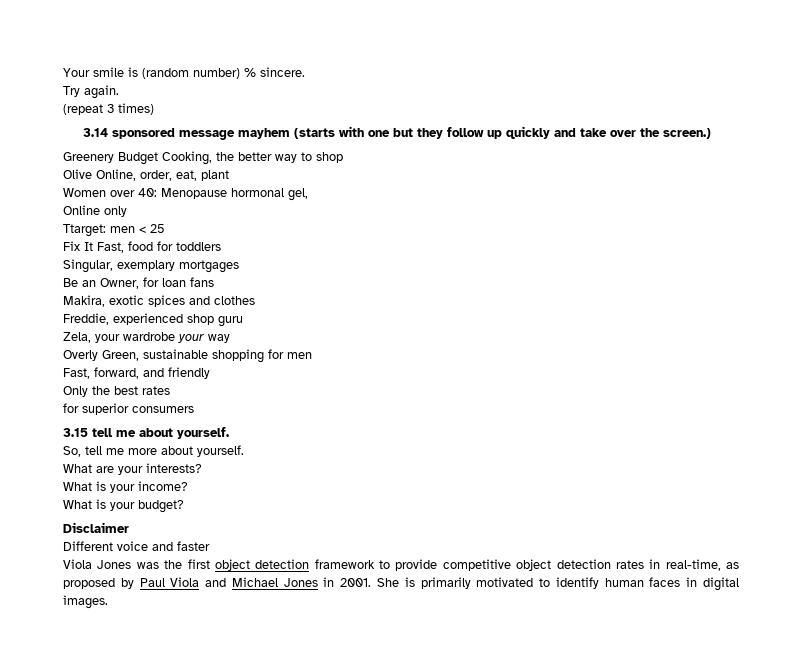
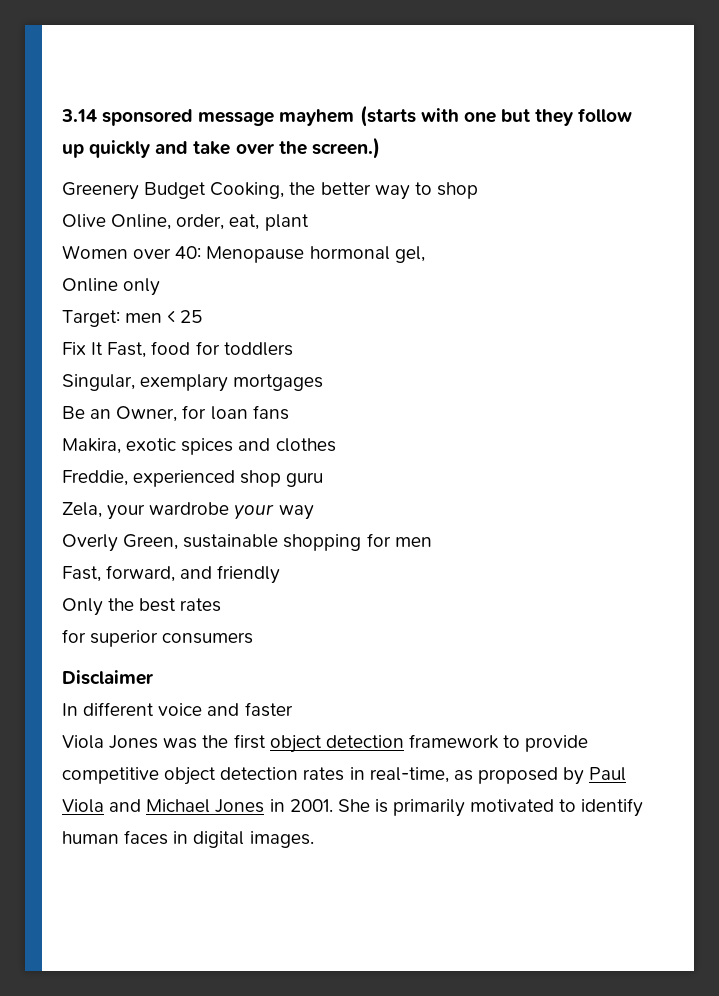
- Your smile is (random number) % sincere.
- Try again.
- (repeat 3 times)
- Ttarget: men < 25
+ Target: men < 25
- 3.15 tell me about yourself.
- So, tell me more about yourself.
- What are your interests?
- What is your income?
- What is your budget?
- Different voice and faster
+ In different voice and faster

